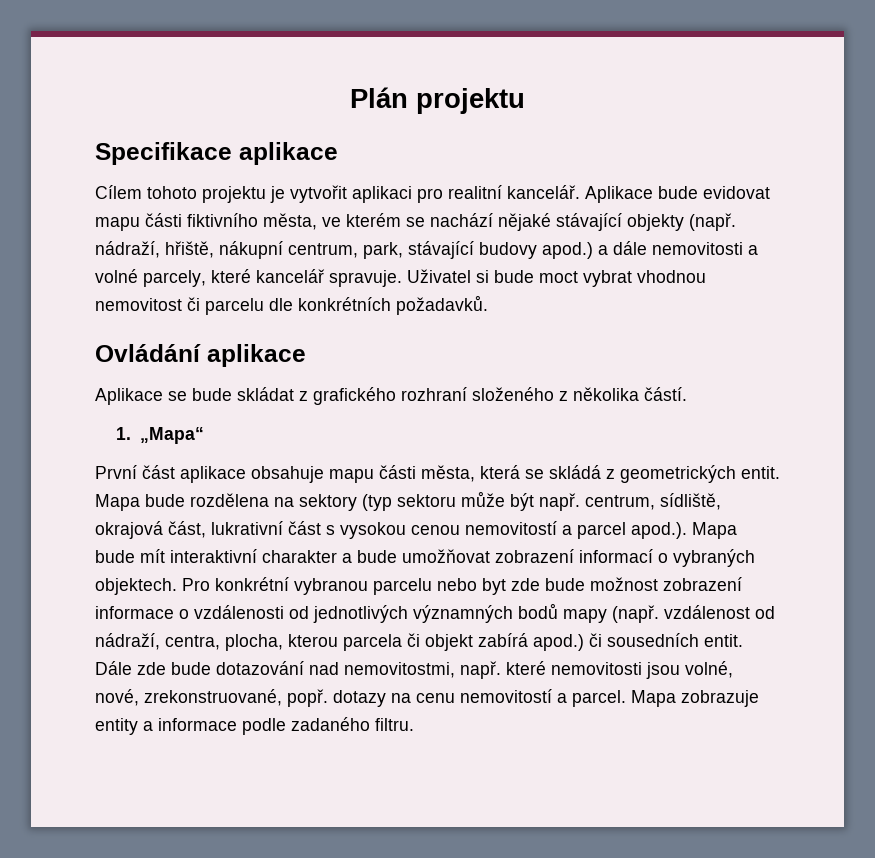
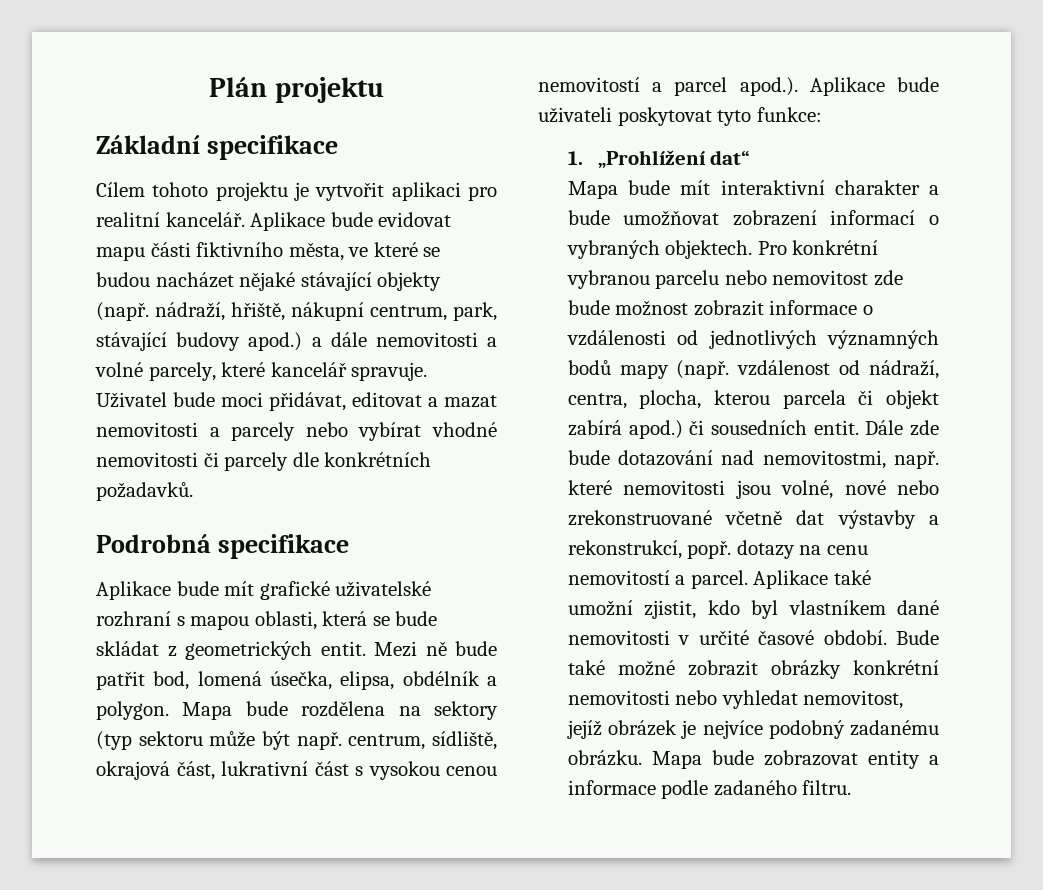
- Specifikace aplikace
+ Základní specifikace
- Aplikace bude evidovat mapu části fiktivního města, ve kterém se nachází nějaké stávající objekty (např. nádraží, hřiště, nákupní centrum, park, stávající budovy apod.) a dále nemovitosti a volné parcely, které kancelář spravuje.
+ Aplikace bude evidovat mapu části fiktivního města, ve které se budou nacházet nějaké stávající objekty (např. nádraží, hřiště, nákupní centrum, park, stávající budovy apod.) a dále nemovitosti a volné parcely, které kancelář spravuje.
- Uživatel si bude moct vybrat vhodnou nemovitost či parcelu dle konkrétních požadavků.
+ Uživatel bude moci přidávat, editovat a mazat nemovitosti a parcely nebo vybírat vhodné nemovitosti či parcely dle konkrétních požadavků.
- Ovládání aplikace
- Aplikace se bude skládat z grafického rozhraní složeného z několika částí.
- 1. „Mapa“
- První část aplikace obsahuje mapu části města, která se skládá z geometrických entit.
+ Podrobná specifikace
+ Aplikace bude mít grafické uživatelské rozhraní s mapou oblasti, která se bude skládat z geometrických entit. Mezi ně bude patřit bod, lomená úsečka, elipsa, obdélník a polygon.
- Mapa bude rozdělena na sektory (typ sektoru může být např. centrum, sídliště, okrajová část, lukrativní část s vysokou cenou nemovitostí a parcel apod.). Mapa bude mít interaktivní charakter a bude umožňovat zobrazení informací o vybraných objektech.
+ Mapa bude rozdělena na sektory (typ sektoru může být např. centrum, sídliště, okrajová část, lukrativní část s vysokou cenou nemovitostí a parcel apod.). Aplikace bude uživateli poskytovat tyto funkce:
+ 1. „Prohlížení dat“
+ Mapa bude mít interaktivní charakter a bude umožňovat zobrazení informací o vybraných objektech.
- Pro konkrétní vybranou parcelu nebo byt zde bude možnost zobrazení informace o vzdálenosti od jednotlivých významných bodů mapy (např. vzdálenost od nádraží, centra, plocha, kterou parcela či objekt zabírá apod.) či sousedních entit.
+ Pro konkrétní vybranou parcelu nebo nemovitost zde bude možnost zobrazit informace o vzdálenosti od jednotlivých významných bodů mapy (např. vzdálenost od nádraží, centra, plocha, kterou parcela či objekt zabírá apod.) či sousedních entit.
- Dále zde bude dotazování nad nemovitostmi, např. které nemovitosti jsou volné, nové, zrekonstruované, popř. dotazy na cenu nemovitostí a parcel.
+ Dále zde bude dotazování nad nemovitostmi, např. které nemovitosti jsou volné, nové nebo zrekonstruované včetně dat výstavby a rekonstrukcí, popř. dotazy na cenu nemovitostí a parcel.
- Mapa zobrazuje entity a informace podle zadaného filtru.
+ Aplikace také umožní zjistit, kdo byl vlastníkem dané nemovitosti v určité časové období. Bude také možné zobrazit obrázky konkrétní nemovitosti nebo vyhledat nemovitost, jejíž obrázek je nejvíce podobný zadanému obrázku. Mapa bude zobrazovat entity a informace podle zadaného filtru.

